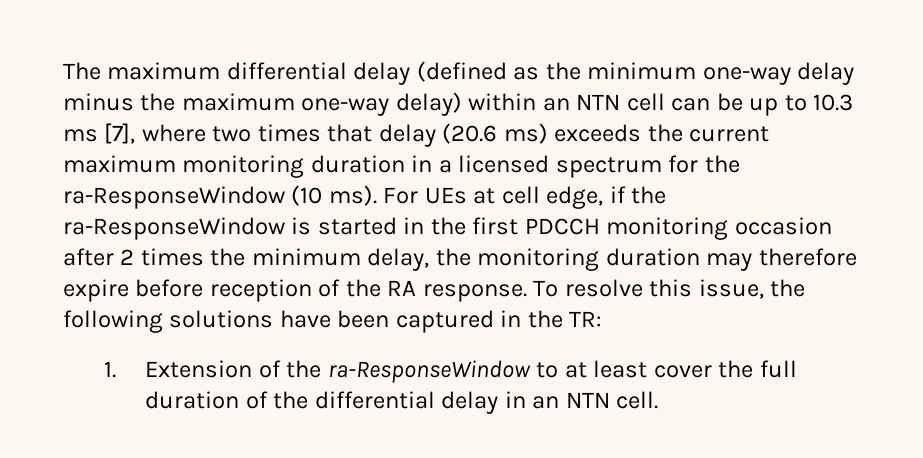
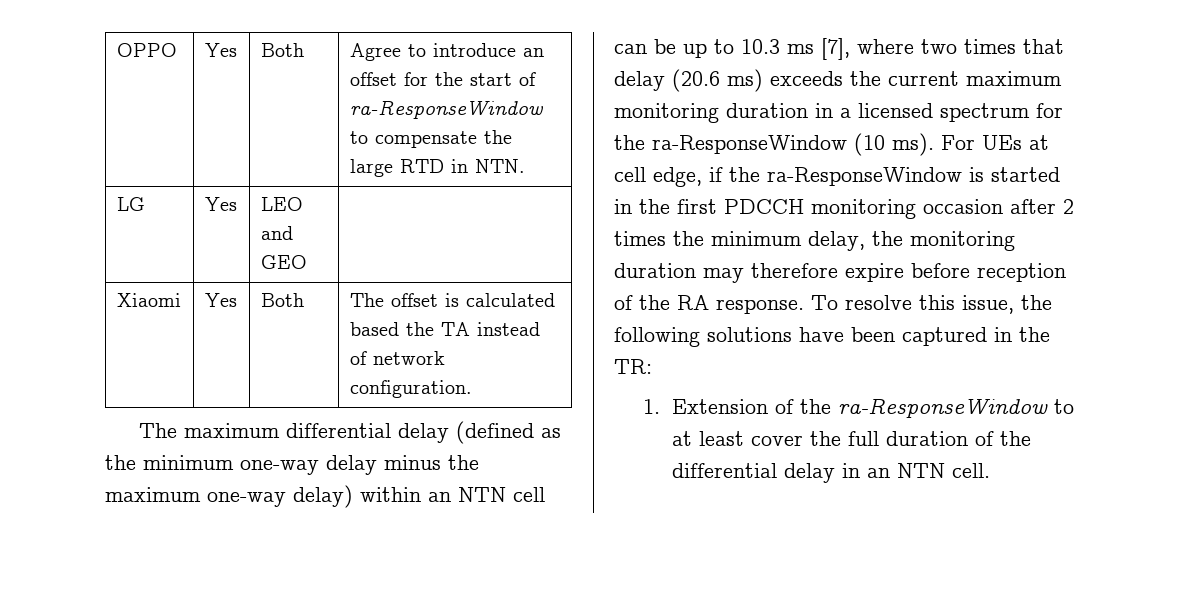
+ OPPO | Yes | Both | Agree to introduce an offset for the start of ra-ResponseWindow to compensate the large RTD in NTN.
+ LG | Yes | LEO and GEO |
+ Xiaomi | Yes | Both | The offset is calculated based the TA instead of network configuration.

